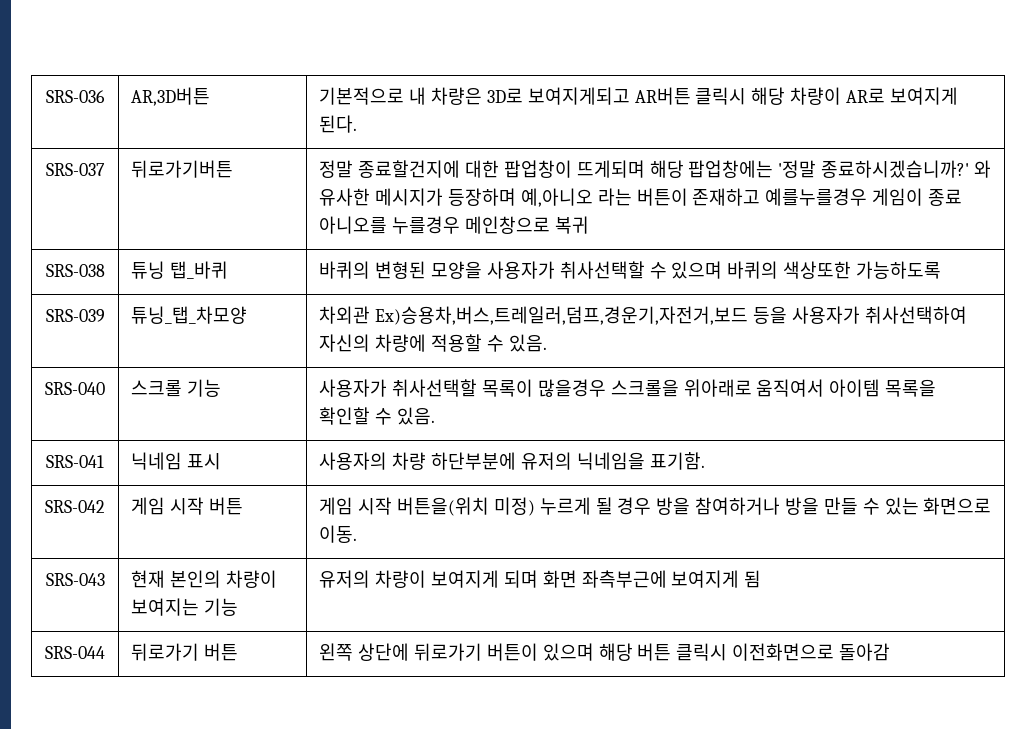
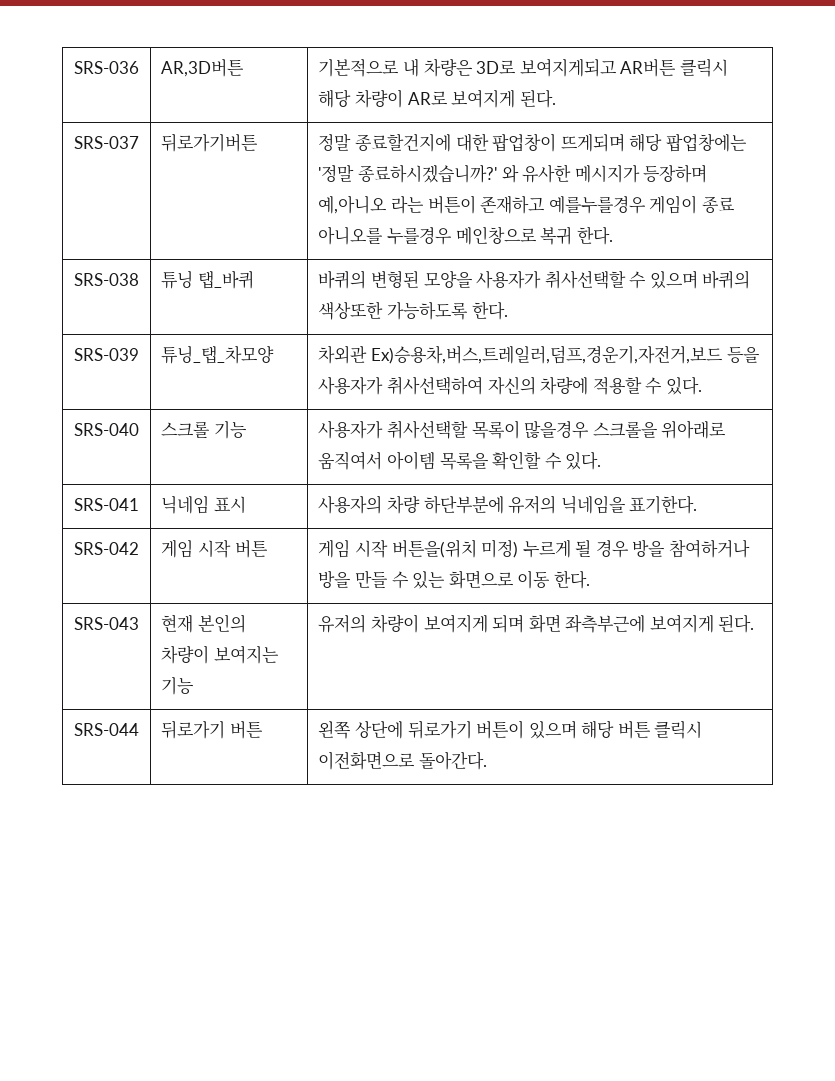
- SRS-037 | 뒤로가기버튼 | 정말 종료할건지에 대한 팝업창이 뜨게되며 해당 팝업창에는 '정말 종료하시겠습니까?' 와 유사한 메시지가 등장하며 예,아니오 라는 버튼이 존재하고 예를누를경우 게임이 종료 아니오를 누를경우 메인창으로 복귀
+ SRS-037 | 뒤로가기버튼 | 정말 종료할건지에 대한 팝업창이 뜨게되며 해당 팝업창에는 '정말 종료하시겠습니까?' 와 유사한 메시지가 등장하며 예,아니오 라는 버튼이 존재하고 예를누를경우 게임이 종료 아니오를 누를경우 메인창으로 복귀 한다.
- SRS-038 | 튜닝 탭_바퀴 | 바퀴의 변형된 모양을 사용자가 취사선택할 수 있으며 바퀴의 색상또한 가능하도록
+ SRS-038 | 튜닝 탭_바퀴 | 바퀴의 변형된 모양을 사용자가 취사선택할 수 있으며 바퀴의 색상또한 가능하도록 한다.
- SRS-039 | 튜닝_탭_차모양 | 차외관 Ex)승용차,버스,트레일러,덤프,경운기,자전거,보드 등을 사용자가 취사선택하여 자신의 차량에 적용할 수 있음.
+ SRS-039 | 튜닝_탭_차모양 | 차외관 Ex)승용차,버스,트레일러,덤프,경운기,자전거,보드 등을 사용자가 취사선택하여 자신의 차량에 적용할 수 있다.
- SRS-040 | 스크롤 기능 | 사용자가 취사선택할 목록이 많을경우 스크롤을 위아래로 움직여서 아이템 목록을 확인할 수 있음.
+ SRS-040 | 스크롤 기능 | 사용자가 취사선택할 목록이 많을경우 스크롤을 위아래로 움직여서 아이템 목록을 확인할 수 있다.
- SRS-041 | 닉네임 표시 | 사용자의 차량 하단부분에 유저의 닉네임을 표기함.
+ SRS-041 | 닉네임 표시 | 사용자의 차량 하단부분에 유저의 닉네임을 표기한다.
- SRS-042 | 게임 시작 버튼 | 게임 시작 버튼을(위치 미정) 누르게 될 경우 방을 참여하거나 방을 만들 수 있는 화면으로 이동.
+ SRS-042 | 게임 시작 버튼 | 게임 시작 버튼을(위치 미정) 누르게 될 경우 방을 참여하거나 방을 만들 수 있는 화면으로 이동 한다.
- SRS-043 | 현재 본인의 차량이 보여지는 기능 | 유저의 차량이 보여지게 되며 화면 좌측부근에 보여지게 됨
+ SRS-043 | 현재 본인의 차량이 보여지는 기능 | 유저의 차량이 보여지게 되며 화면 좌측부근에 보여지게 된다.
- SRS-044 | 뒤로가기 버튼 | 왼쪽 상단에 뒤로가기 버튼이 있으며 해당 버튼 클릭시 이전화면으로 돌아감
+ SRS-044 | 뒤로가기 버튼 | 왼쪽 상단에 뒤로가기 버튼이 있으며 해당 버튼 클릭시 이전화면으로 돌아간다.

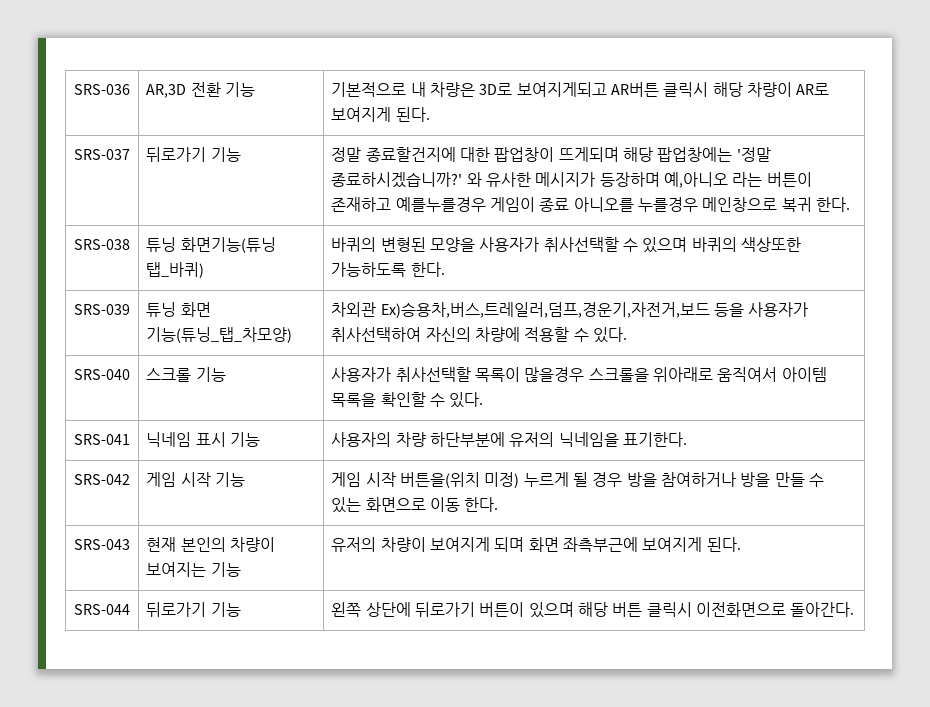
- SRS-036 | AR,3D버튼 | 기본적으로 내 차량은 3D로 보여지게되고 AR버튼 클릭시 해당 차량이 AR로 보여지게 된다.
+ SRS-036 | AR,3D 전환 기능 | 기본적으로 내 차량은 3D로 보여지게되고 AR버튼 클릭시 해당 차량이 AR로 보여지게 된다.
- SRS-037 | 뒤로가기버튼 | 정말 종료할건지에 대한 팝업창이 뜨게되며 해당 팝업창에는 '정말 종료하시겠습니까?' 와 유사한 메시지가 등장하며 예,아니오 라는 버튼이 존재하고 예를누를경우 게임이 종료 아니오를 누를경우 메인창으로 복귀 한다.
+ SRS-037 | 뒤로가기 기능 | 정말 종료할건지에 대한 팝업창이 뜨게되며 해당 팝업창에는 '정말 종료하시겠습니까?' 와 유사한 메시지가 등장하며 예,아니오 라는 버튼이 존재하고 예를누를경우 게임이 종료 아니오를 누를경우 메인창으로 복귀 한다.
- SRS-038 | 튜닝 탭_바퀴 | 바퀴의 변형된 모양을 사용자가 취사선택할 수 있으며 바퀴의 색상또한 가능하도록 한다.
+ SRS-038 | 튜닝 화면기능(튜닝 탭_바퀴) | 바퀴의 변형된 모양을 사용자가 취사선택할 수 있으며 바퀴의 색상또한 가능하도록 한다.
- SRS-039 | 튜닝_탭_차모양 | 차외관 Ex)승용차,버스,트레일러,덤프,경운기,자전거,보드 등을 사용자가 취사선택하여 자신의 차량에 적용할 수 있다.
+ SRS-039 | 튜닝 화면 기능(튜닝_탭_차모양) | 차외관 Ex)승용차,버스,트레일러,덤프,경운기,자전거,보드 등을 사용자가 취사선택하여 자신의 차량에 적용할 수 있다.
- SRS-041 | 닉네임 표시 | 사용자의 차량 하단부분에 유저의 닉네임을 표기한다.
+ SRS-041 | 닉네임 표시 기능 | 사용자의 차량 하단부분에 유저의 닉네임을 표기한다.
- SRS-042 | 게임 시작 버튼 | 게임 시작 버튼을(위치 미정) 누르게 될 경우 방을 참여하거나 방을 만들 수 있는 화면으로 이동 한다.
+ SRS-042 | 게임 시작 기능 | 게임 시작 버튼을(위치 미정) 누르게 될 경우 방을 참여하거나 방을 만들 수 있는 화면으로 이동 한다.
- SRS-044 | 뒤로가기 버튼 | 왼쪽 상단에 뒤로가기 버튼이 있으며 해당 버튼 클릭시 이전화면으로 돌아간다.
+ SRS-044 | 뒤로가기 기능 | 왼쪽 상단에 뒤로가기 버튼이 있으며 해당 버튼 클릭시 이전화면으로 돌아간다.

